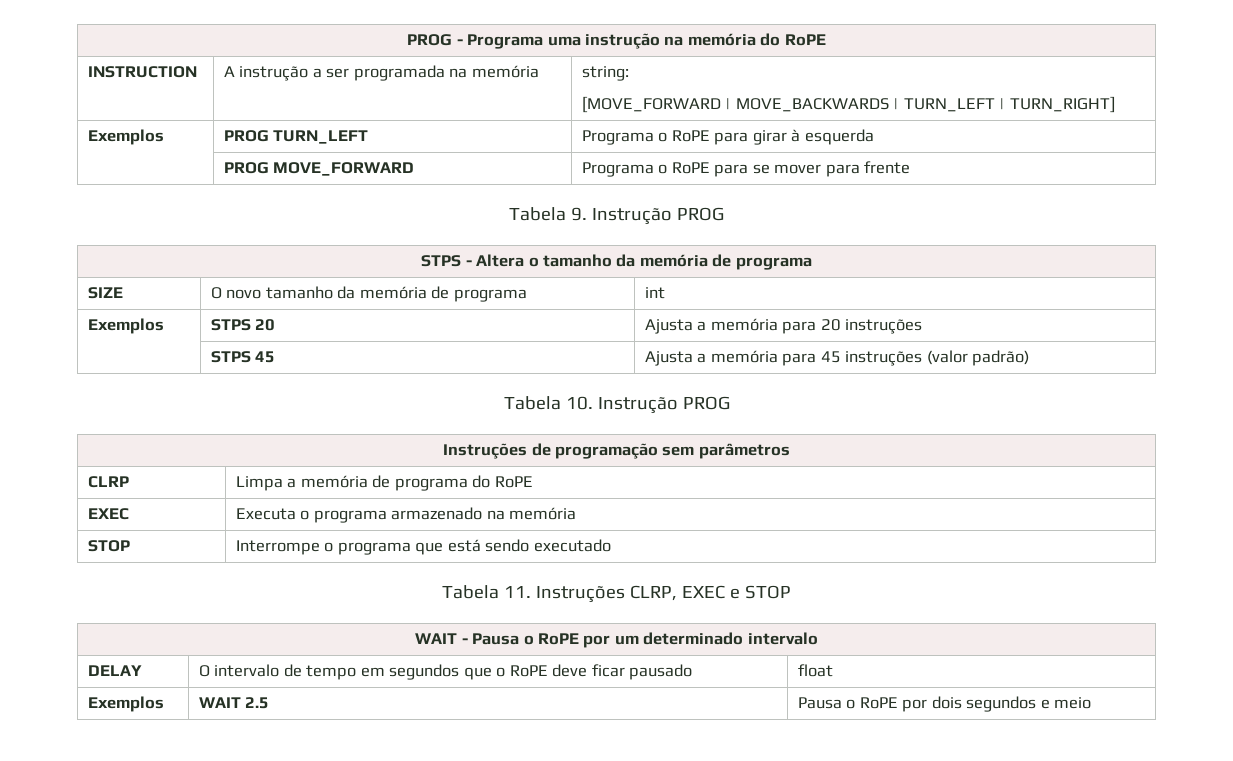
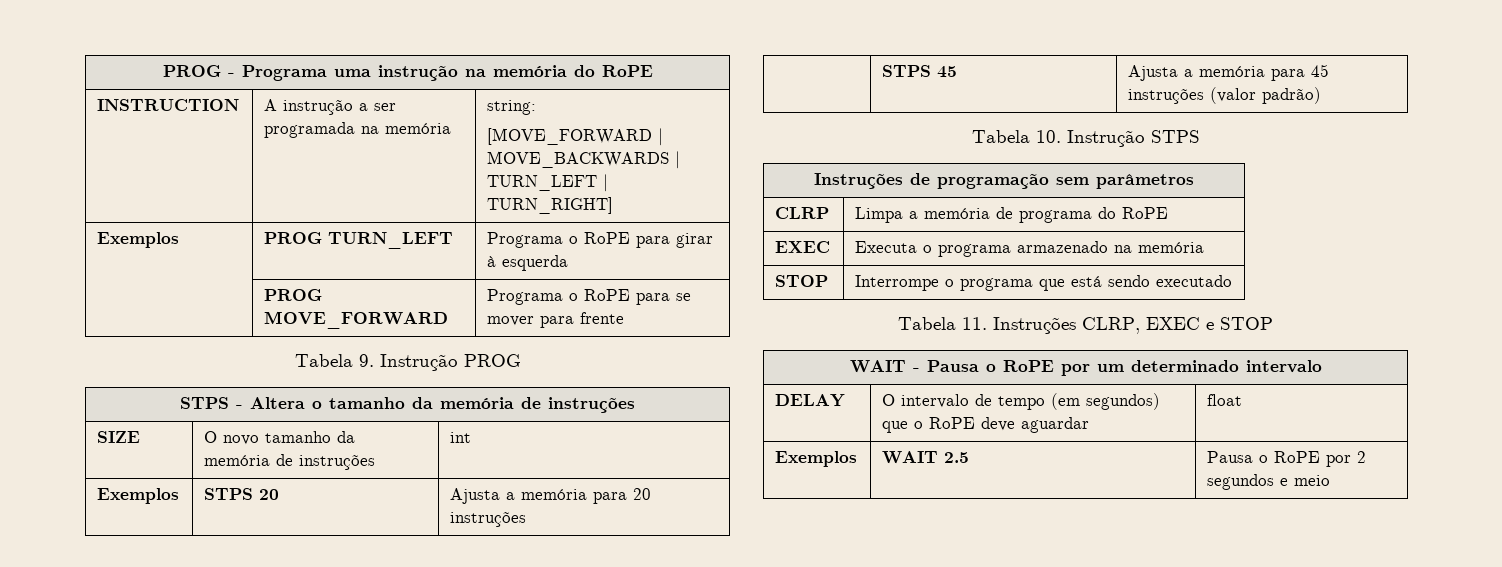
- STPS - Altera o tamanho da memória de programa
+ STPS - Altera o tamanho da memória de instruções
- SIZE | O novo tamanho da memória de programa | int
+ SIZE | O novo tamanho da memória de instruções | int
- Tabela 10. Instrução PROG
+ Tabela 10. Instrução STPS
- DELAY | O intervalo de tempo em segundos que o RoPE deve ficar pausado | float
+ DELAY | O intervalo de tempo (em segundos) que o RoPE deve aguardar | float
- Exemplos | WAIT 2.5 | Pausa o RoPE por dois segundos e meio
+ Exemplos | WAIT 2.5 | Pausa o RoPE por 2 segundos e meio

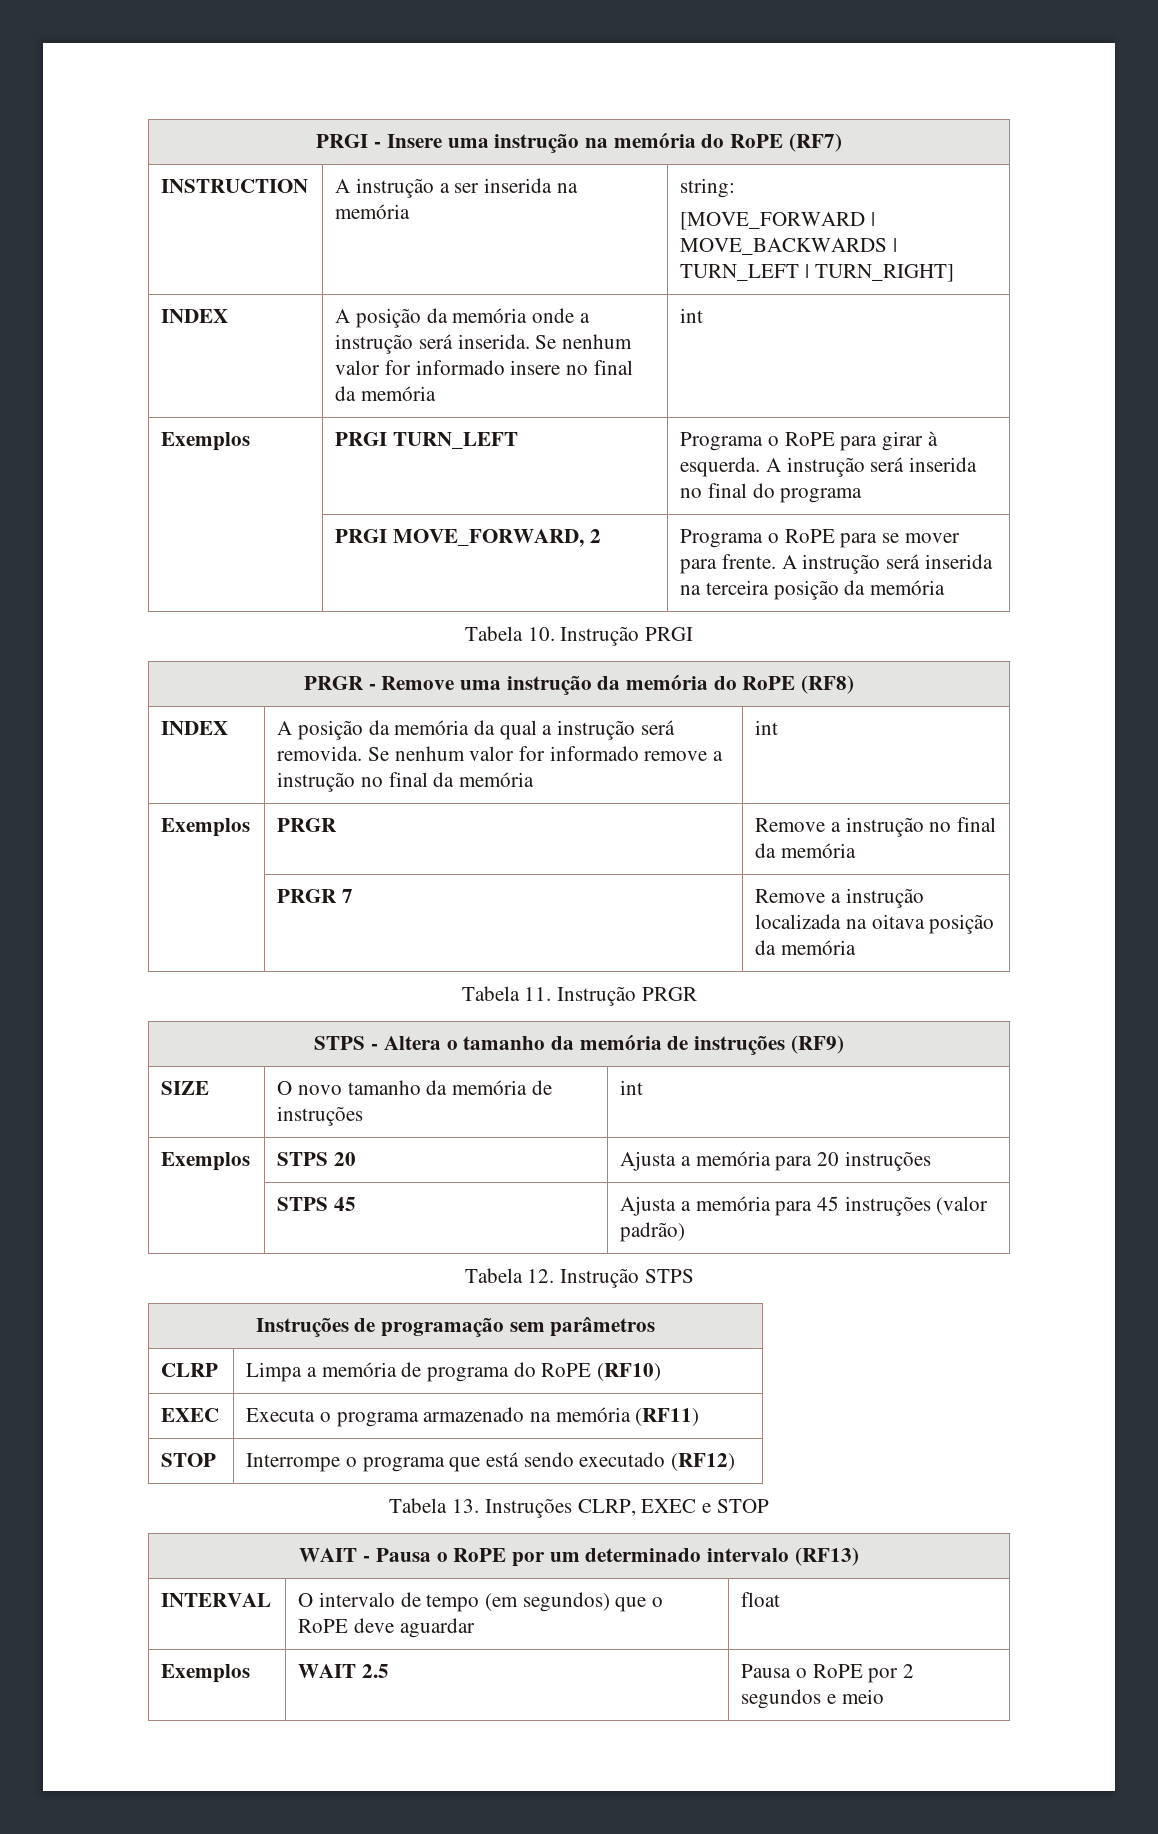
- PROG - Programa uma instrução na memória do RoPE
+ PRGI - Insere uma instrução na memória do RoPE (RF7)
- INSTRUCTION | A instrução a ser programada na memória | string:
+ INSTRUCTION | A instrução a ser inserida na memória | string:
- Exemplos | PROG TURN_LEFT | Programa o RoPE para girar à esquerda
- | PROG MOVE_FORWARD | Programa o RoPE para se mover para frente
- Tabela 9. Instrução PROG
+ INDEX | A posição da memória onde a instrução será inserida. Se nenhum valor for informado insere no final da memória | int
+ Exemplos | PRGI TURN_LEFT | Programa o RoPE para girar à esquerda. A instrução será inserida no final do programa
+ | PRGI MOVE_FORWARD, 2 | Programa o RoPE para se mover para frente. A instrução será inserida na terceira posição da memória
+ Tabela 10. Instrução PRGI
+ PRGR - Remove uma instrução da memória do RoPE (RF8)
+ INDEX | A posição da memória da qual a instrução será removida. Se nenhum valor for informado remove a instrução no final da memória | int
+ Exemplos | PRGR | Remove a instrução no final da memória
+ | PRGR 7 | Remove a instrução localizada na oitava posição da memória
+ Tabela 11. Instrução PRGR
- STPS - Altera o tamanho da memória de instruções
+ STPS - Altera o tamanho da memória de instruções (RF9)
- Tabela 10. Instrução STPS
+ Tabela 12. Instrução STPS
- CLRP | Limpa a memória de programa do RoPE
+ CLRP | Limpa a memória de programa do RoPE (RF10)
- EXEC | Executa o programa armazenado na memória
+ EXEC | Executa o programa armazenado na memória (RF11)
- STOP | Interrompe o programa que está sendo executado
- Tabela 11. Instruções CLRP, EXEC e STOP
+ STOP | Interrompe o programa que está sendo executado (RF12)
+ Tabela 13. Instruções CLRP, EXEC e STOP
- WAIT - Pausa o RoPE por um determinado intervalo
- DELAY | O intervalo de tempo (em segundos) que o RoPE deve aguardar | float
+ WAIT - Pausa o RoPE por um determinado intervalo (RF13)
+ INTERVAL | O intervalo de tempo (em segundos) que o RoPE deve aguardar | float

